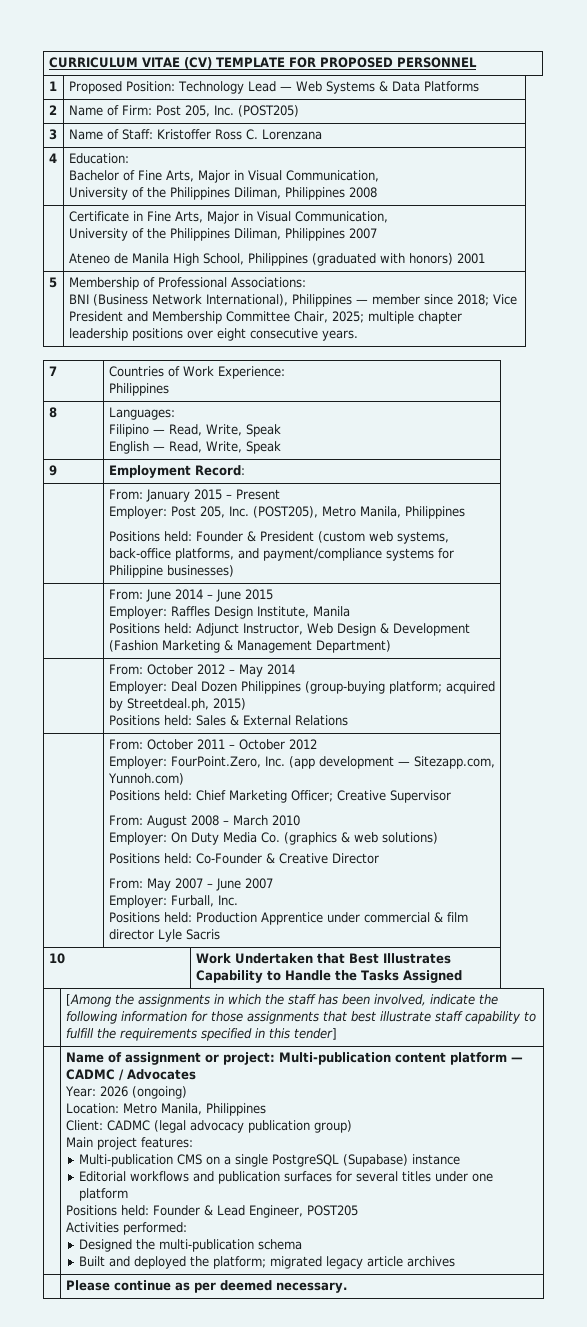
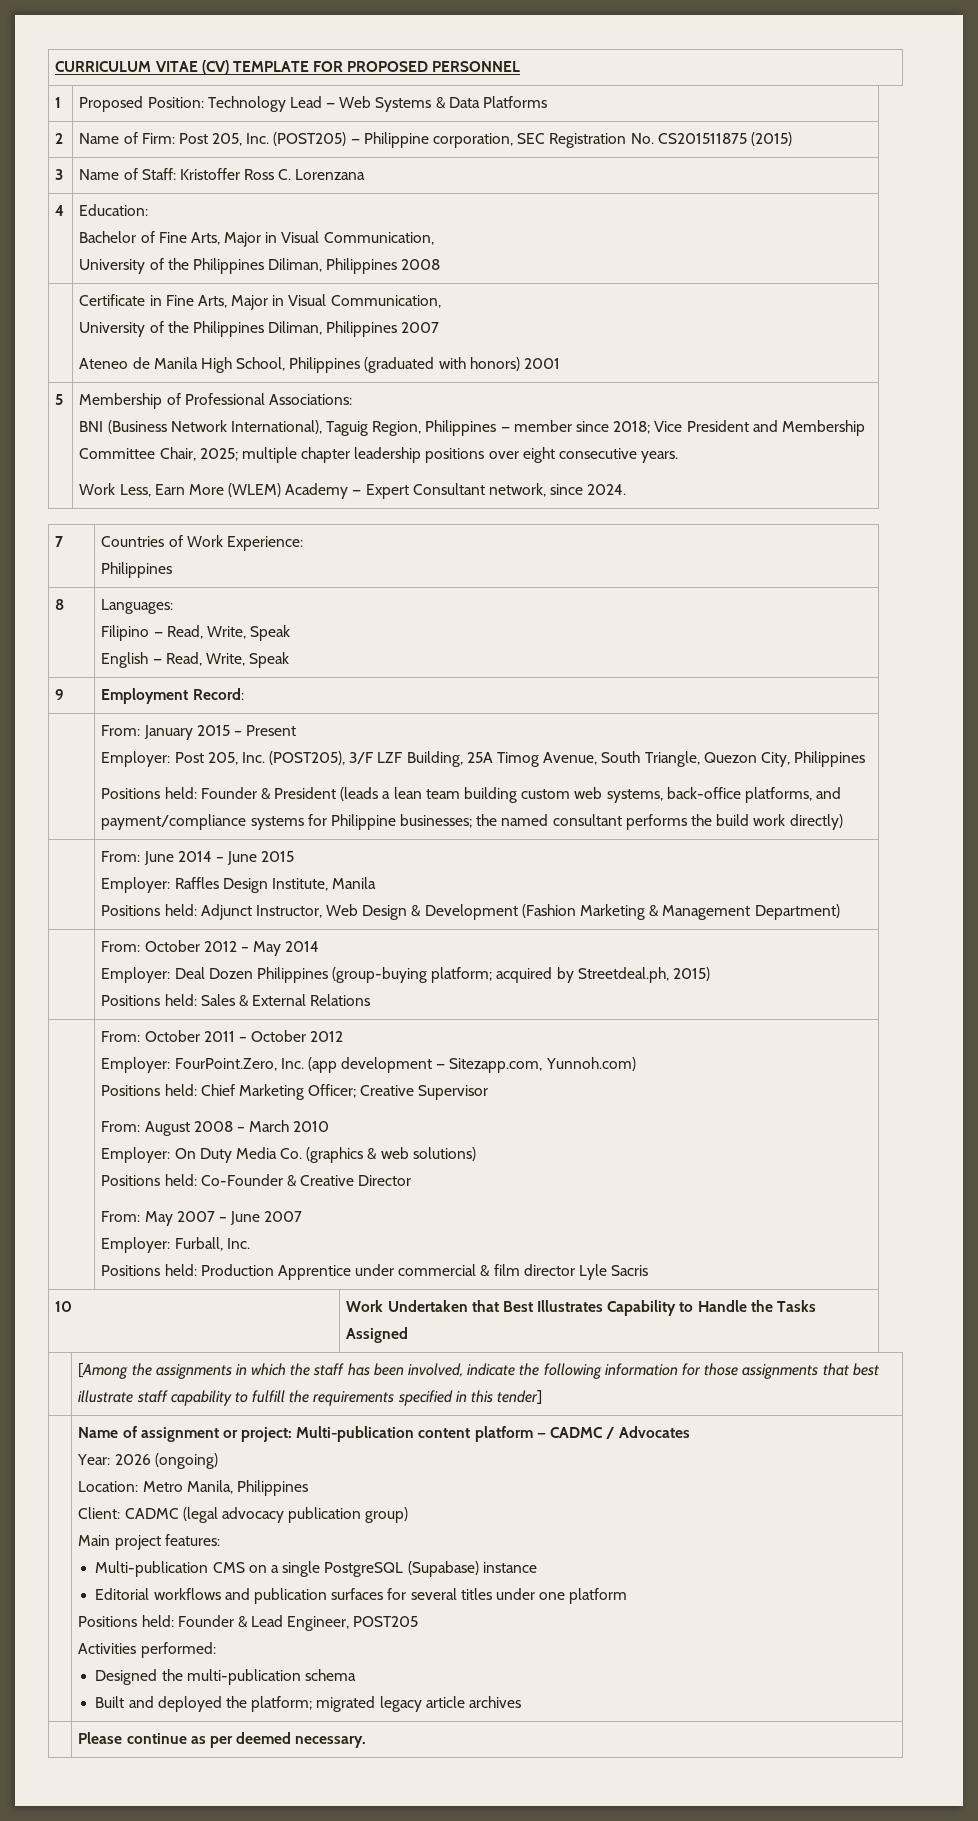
- 2 | Name of Firm: Post 205, Inc. (POST205)
+ 2 | Name of Firm: Post 205, Inc. (POST205) — Philippine corporation, SEC Registration No. CS201511875 (2015)
- BNI (Business Network International), Philippines — member since 2018; Vice President and Membership Committee Chair, 2025; multiple chapter leadership positions over eight consecutive years.
+ BNI (Business Network International), Taguig Region, Philippines — member since 2018; Vice President and Membership Committee Chair, 2025; multiple chapter leadership positions over eight consecutive years.
+ Work Less, Earn More (WLEM) Academy — Expert Consultant network, since 2024.
- Employer: Post 205, Inc. (POST205), Metro Manila, Philippines
+ Employer: Post 205, Inc. (POST205), 3/F LZF Building, 25A Timog Avenue, South Triangle, Quezon City, Philippines
- Positions held: Founder & President (custom web systems, back-office platforms, and payment/compliance systems for Philippine businesses)
+ Positions held: Founder & President (leads a lean team building custom web systems, back-office platforms, and payment/compliance systems for Philippine businesses; the named consultant performs the build work directly)

